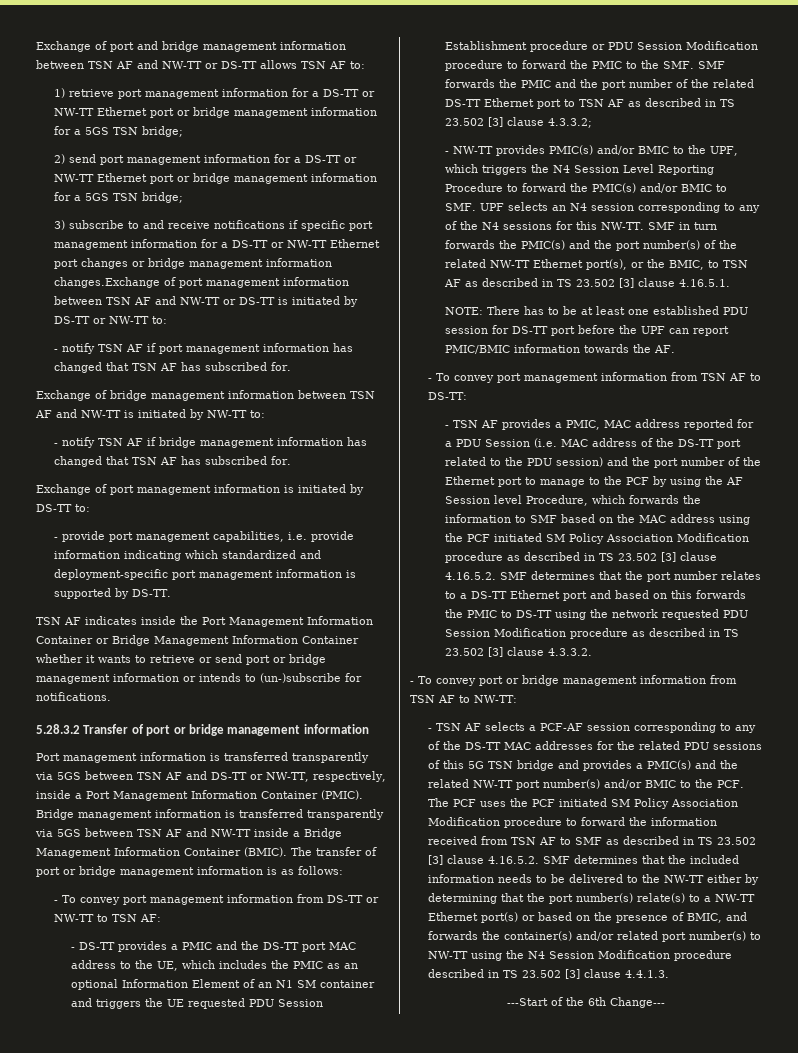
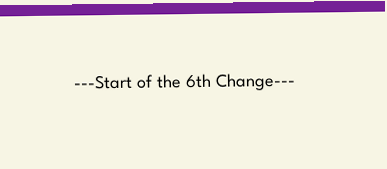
- Exchange of port and bridge management information between TSN AF and NW-TT or DS-TT allows TSN AF to:
- 1) retrieve port management information for a DS-TT or NW-TT Ethernet port or bridge management information for a 5GS TSN bridge;
- 2) send port management information for a DS-TT or NW-TT Ethernet port or bridge management information for a 5GS TSN bridge;
- 3) subscribe to and receive notifications if specific port management information for a DS-TT or NW-TT Ethernet port changes or bridge management information changes.Exchange of port management information between TSN AF and NW-TT or DS-TT is initiated by DS-TT or NW-TT to:
- - notify TSN AF if port management information has changed that TSN AF has subscribed for.
- Exchange of bridge management information between TSN AF and NW-TT is initiated by NW-TT to:
- - notify TSN AF if bridge management information has changed that TSN AF has subscribed for.
- Exchange of port management information is initiated by DS-TT to:
- - provide port management capabilities, i.e. provide information indicating which standardized and deployment-specific port management information is supported by DS-TT.
- TSN AF indicates inside the Port Management Information Container or Bridge Management Information Container whether it wants to retrieve or send port or bridge management information or intends to (un-)subscribe for notifications.
- 5.28.3.2 Transfer of port or bridge management information
- Port management information is transferred transparently via 5GS between TSN AF and DS-TT or NW-TT, respectively, inside a Port Management Information Container (PMIC). Bridge management information is transferred transparently via 5GS between TSN AF and NW-TT inside a Bridge Management Information Container (BMIC). The transfer of port or bridge management information is as follows:
- - To convey port management information from DS-TT or NW-TT to TSN AF:
- - DS-TT provides a PMIC and the DS-TT port MAC address to the UE, which includes the PMIC as an optional Information Element of an N1 SM container and triggers the UE requested PDU Session Establishment procedure or PDU Session Modification procedure to forward the PMIC to the SMF. SMF forwards the PMIC and the port number of the related DS-TT Ethernet port to TSN AF as described in TS 23.502 [3] clause 4.3.3.2;
- - NW-TT provides PMIC(s) and/or BMIC to the UPF, which triggers the N4 Session Level Reporting Procedure to forward the PMIC(s) and/or BMIC to SMF. UPF selects an N4 session corresponding to any of the N4 sessions for this NW-TT. SMF in turn forwards the PMIC(s) and the port number(s) of the related NW-TT Ethernet port(s), or the BMIC, to TSN AF as described in TS 23.502 [3] clause 4.16.5.1.
- NOTE: There has to be at least one established PDU session for DS-TT port before the UPF can report PMIC/BMIC information towards the AF.
- - To convey port management information from TSN AF to DS-TT:
- - TSN AF provides a PMIC, MAC address reported for a PDU Session (i.e. MAC address of the DS-TT port related to the PDU session) and the port number of the Ethernet port to manage to the PCF by using the AF Session level Procedure, which forwards the information to SMF based on the MAC address using the PCF initiated SM Policy Association Modification procedure as described in TS 23.502 [3] clause 4.16.5.2. SMF determines that the port number relates to a DS-TT Ethernet port and based on this forwards the PMIC to DS-TT using the network requested PDU Session Modification procedure as described in TS 23.502 [3] clause 4.3.3.2.
- - To convey port or bridge management information from TSN AF to NW-TT:
- - TSN AF selects a PCF-AF session corresponding to any of the DS-TT MAC addresses for the related PDU sessions of this 5G TSN bridge and provides a PMIC(s) and the related NW-TT port number(s) and/or BMIC to the PCF. The PCF uses the PCF initiated SM Policy Association Modification procedure to forward the information received from TSN AF to SMF as described in TS 23.502 [3] clause 4.16.5.2. SMF determines that the included information needs to be delivered to the NW-TT either by determining that the port number(s) relate(s) to a NW-TT Ethernet port(s) or based on the presence of BMIC, and forwards the container(s) and/or related port number(s) to NW-TT using the N4 Session Modification procedure described in TS 23.502 [3] clause 4.4.1.3.

